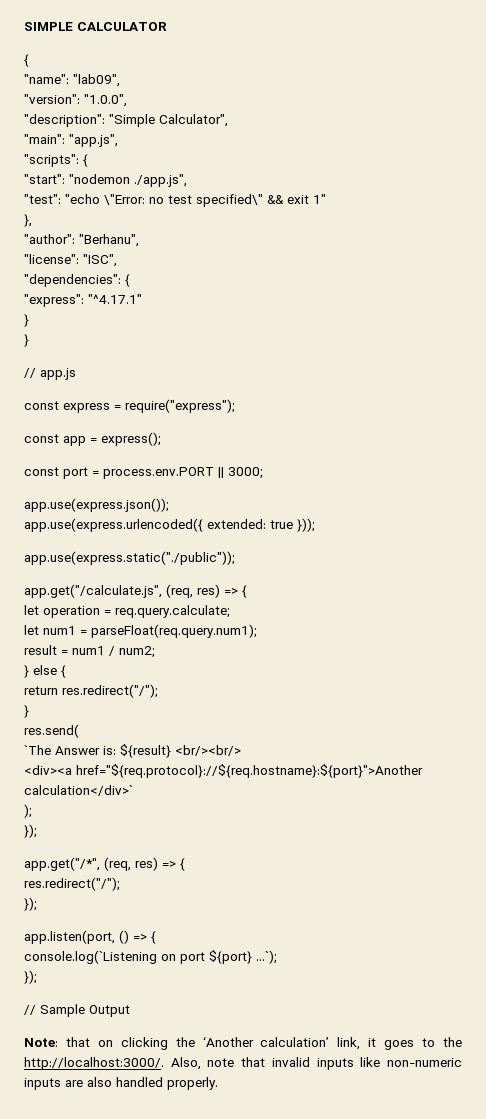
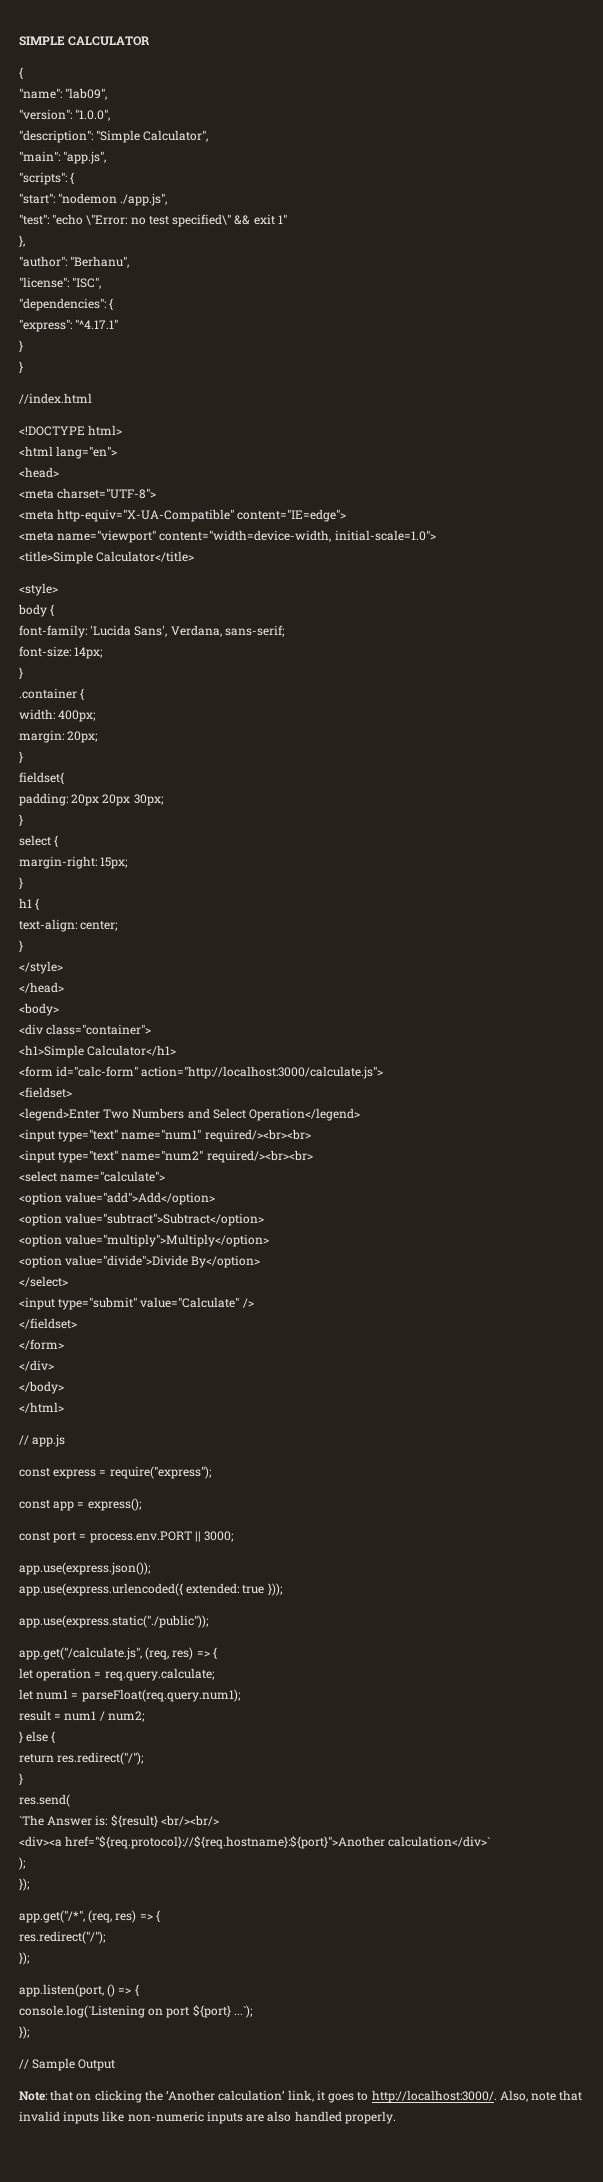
+ //index.html
+ <!DOCTYPE html>
+ <html lang="en">
+ <head>
+ <meta charset="UTF-8">
+ <meta http-equiv="X-UA-Compatible" content="IE=edge">
+ <meta name="viewport" content="width=device-width, initial-scale=1.0">
+ <title>Simple Calculator</title>
+ <style>
+ body {
+ font-family: 'Lucida Sans', Verdana, sans-serif;
+ font-size: 14px;
+ }
+ .container {
+ width: 400px;
+ margin: 20px;
+ }
+ fieldset{
+ padding: 20px 20px 30px;
+ }
+ select {
+ margin-right: 15px;
+ }
+ h1 {
+ text-align: center;
+ }
+ </style>
+ </head>
+ <body>
+ <div class="container">
+ <h1>Simple Calculator</h1>
+ <form id="calc-form" action="http://localhost:3000/calculate.js">
+ <fieldset>
+ <legend>Enter Two Numbers and Select Operation</legend>
+ <input type="text" name="num1" required/><br><br>
+ <input type="text" name="num2" required/><br><br>
+ <select name="calculate">
+ <option value="add">Add</option>
+ <option value="subtract">Subtract</option>
+ <option value="multiply">Multiply</option>
+ <option value="divide">Divide By</option>
+ </select>
+ <input type="submit" value="Calculate" />
+ </fieldset>
+ </form>
+ </div>
+ </body>
+ </html>
- Note: that on clicking the ‘Another calculation’ link, it goes to the http://localhost:3000/.
+ Note: that on clicking the ‘Another calculation’ link, it goes to http://localhost:3000/.

